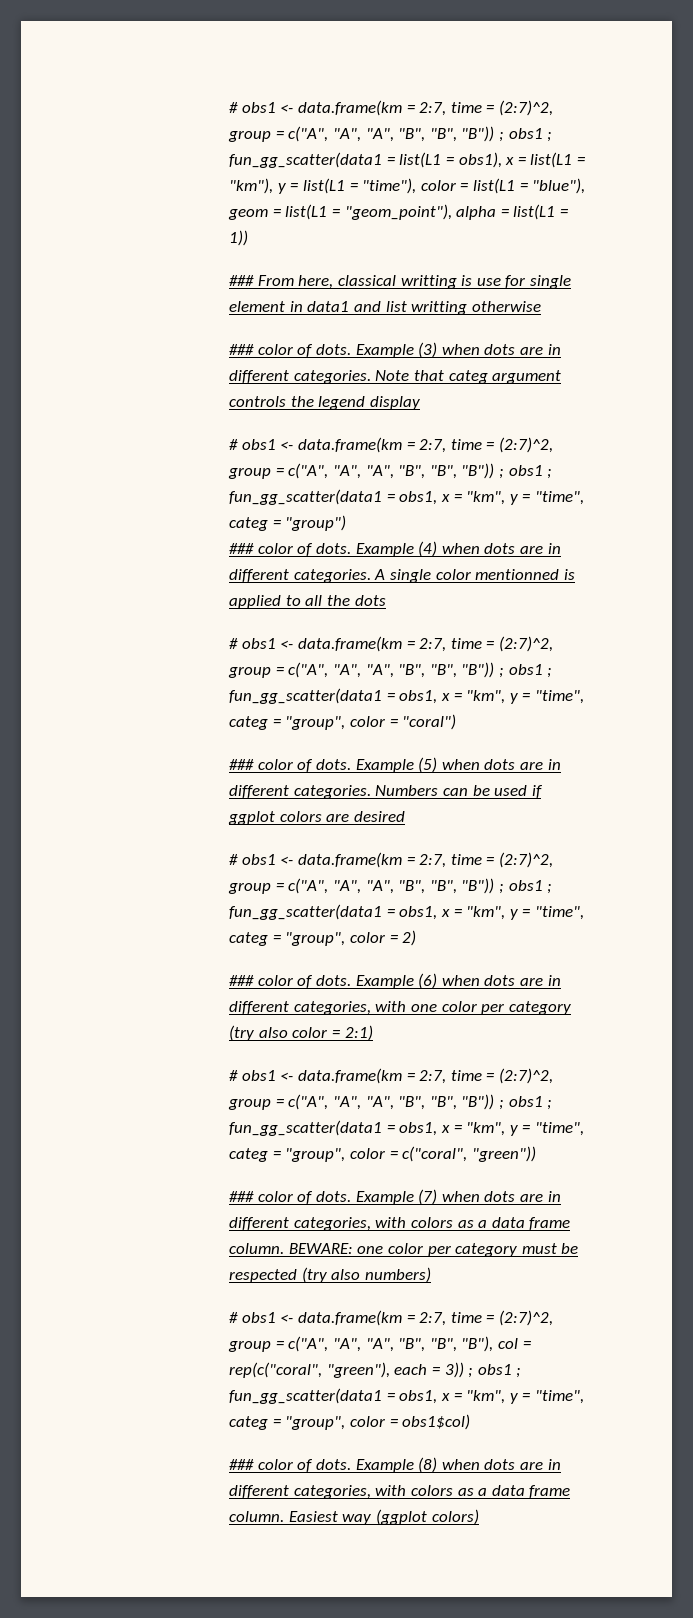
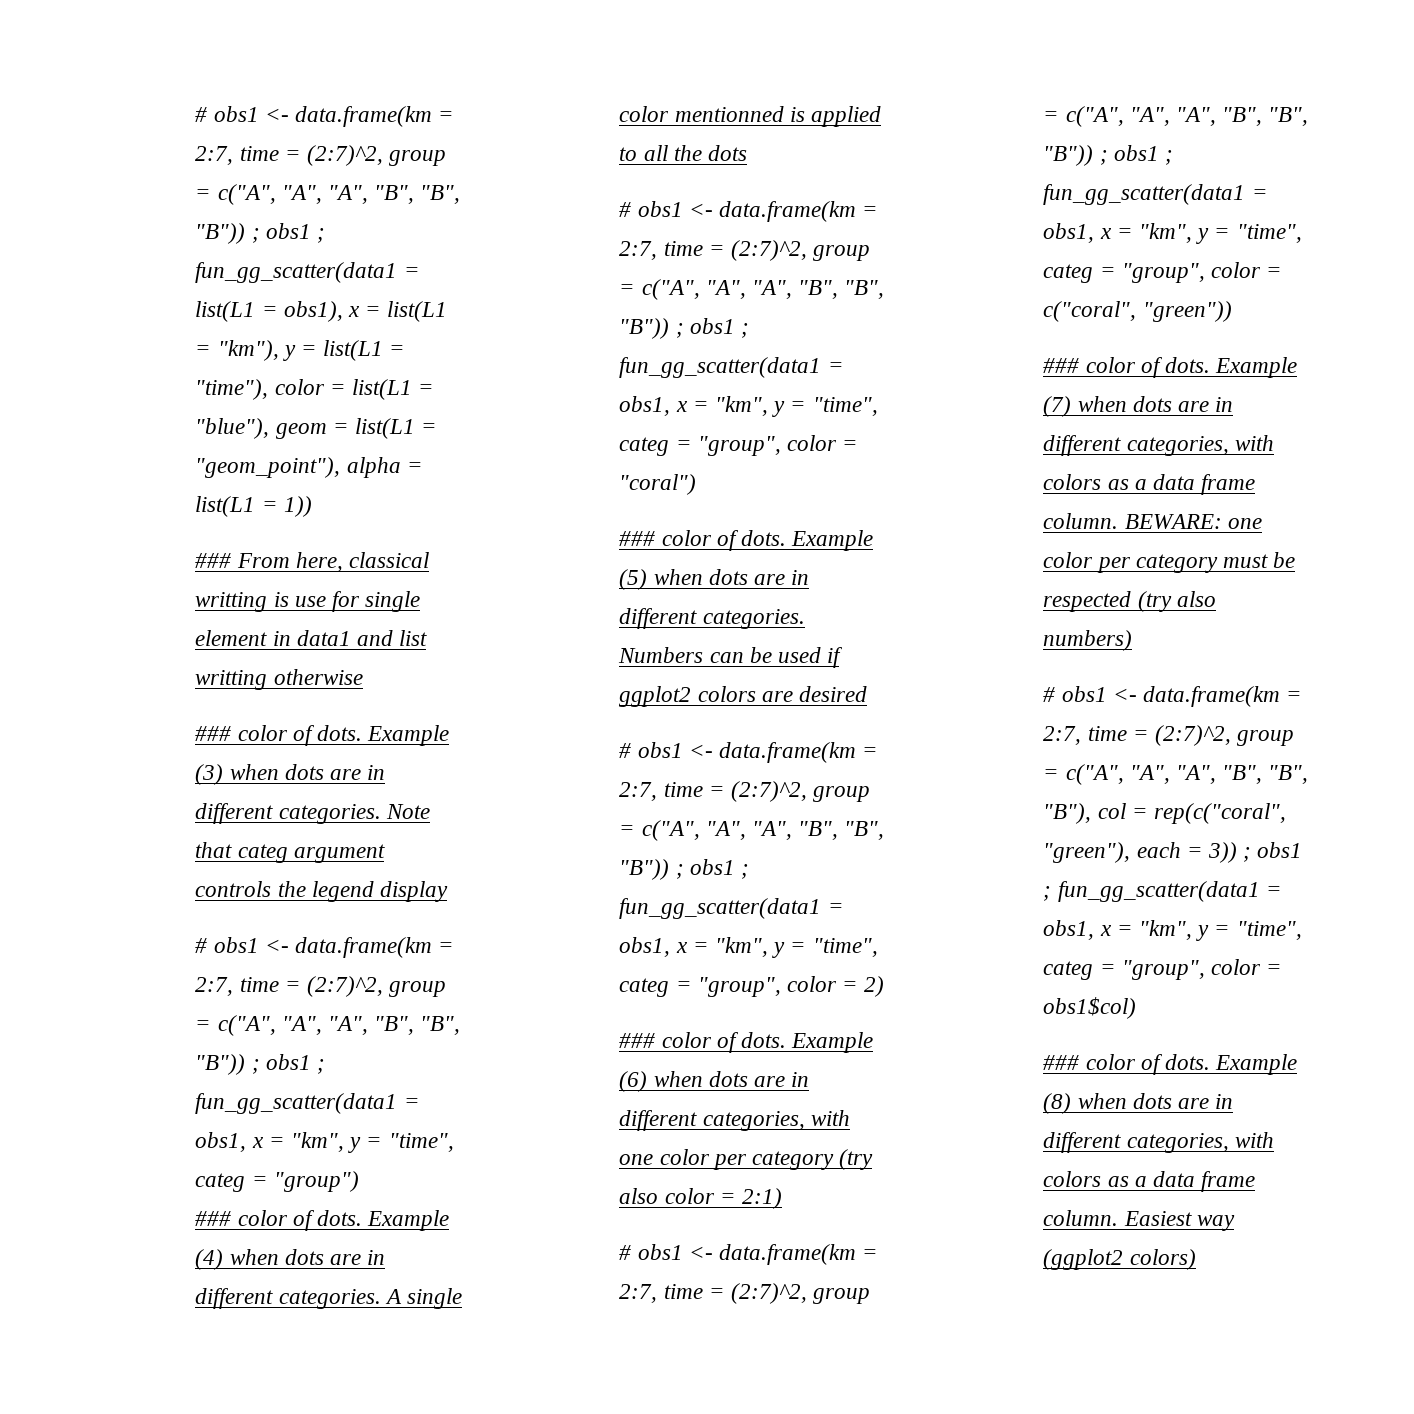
- Numbers can be used if ggplot colors are desired
+ Numbers can be used if ggplot2 colors are desired
- Easiest way (ggplot colors)
+ Easiest way (ggplot2 colors)

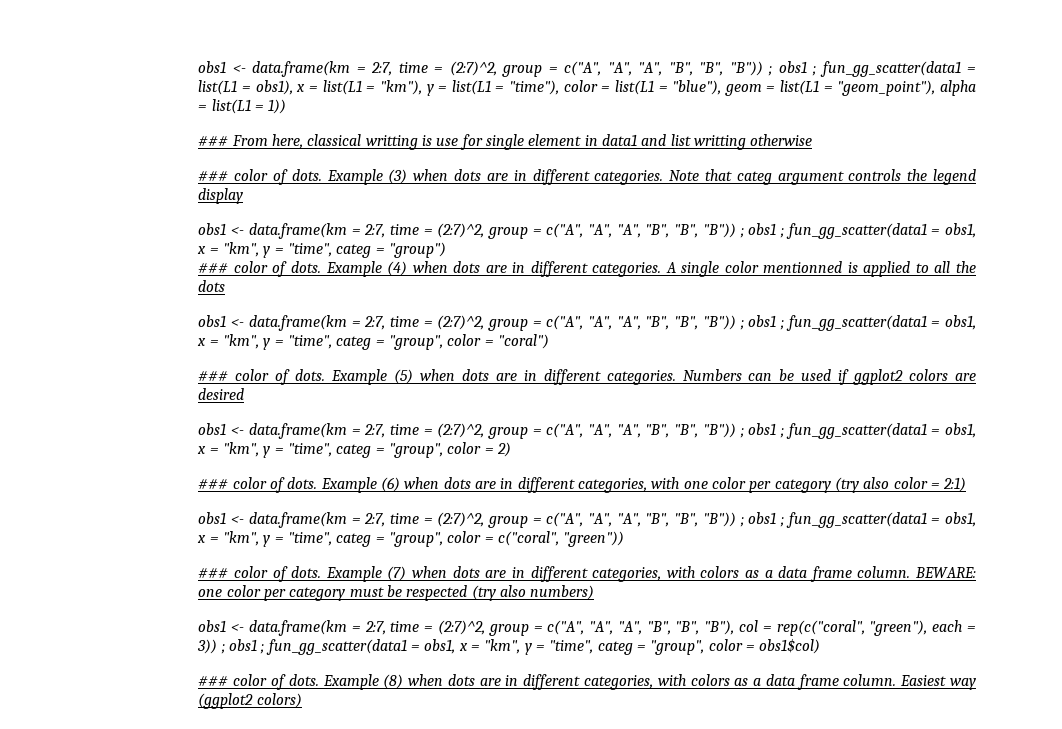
- # obs1 <- data.frame(km = 2:7, time = (2:7)^2, group = c("A", "A", "A", "B", "B", "B")) ; obs1 ; fun_gg_scatter(data1 = list(L1 = obs1), x = list(L1 = "km"), y = list(L1 = "time"), color = list(L1 = "blue"), geom = list(L1 = "geom_point"), alpha = list(L1 = 1))
+ obs1 <- data.frame(km = 2:7, time = (2:7)^2, group = c("A", "A", "A", "B", "B", "B")) ; obs1 ; fun_gg_scatter(data1 = list(L1 = obs1), x = list(L1 = "km"), y = list(L1 = "time"), color = list(L1 = "blue"), geom = list(L1 = "geom_point"), alpha = list(L1 = 1))
- # obs1 <- data.frame(km = 2:7, time = (2:7)^2, group = c("A", "A", "A", "B", "B", "B")) ; obs1 ; fun_gg_scatter(data1 = obs1, x = "km", y = "time", categ = "group")
+ obs1 <- data.frame(km = 2:7, time = (2:7)^2, group = c("A", "A", "A", "B", "B", "B")) ; obs1 ; fun_gg_scatter(data1 = obs1, x = "km", y = "time", categ = "group")
- # obs1 <- data.frame(km = 2:7, time = (2:7)^2, group = c("A", "A", "A", "B", "B", "B")) ; obs1 ; fun_gg_scatter(data1 = obs1, x = "km", y = "time", categ = "group", color = "coral")
+ obs1 <- data.frame(km = 2:7, time = (2:7)^2, group = c("A", "A", "A", "B", "B", "B")) ; obs1 ; fun_gg_scatter(data1 = obs1, x = "km", y = "time", categ = "group", color = "coral")
- # obs1 <- data.frame(km = 2:7, time = (2:7)^2, group = c("A", "A", "A", "B", "B", "B")) ; obs1 ; fun_gg_scatter(data1 = obs1, x = "km", y = "time", categ = "group", color = 2)
+ obs1 <- data.frame(km = 2:7, time = (2:7)^2, group = c("A", "A", "A", "B", "B", "B")) ; obs1 ; fun_gg_scatter(data1 = obs1, x = "km", y = "time", categ = "group", color = 2)
- # obs1 <- data.frame(km = 2:7, time = (2:7)^2, group = c("A", "A", "A", "B", "B", "B")) ; obs1 ; fun_gg_scatter(data1 = obs1, x = "km", y = "time", categ = "group", color = c("coral", "green"))
+ obs1 <- data.frame(km = 2:7, time = (2:7)^2, group = c("A", "A", "A", "B", "B", "B")) ; obs1 ; fun_gg_scatter(data1 = obs1, x = "km", y = "time", categ = "group", color = c("coral", "green"))
- # obs1 <- data.frame(km = 2:7, time = (2:7)^2, group = c("A", "A", "A", "B", "B", "B"), col = rep(c("coral", "green"), each = 3)) ; obs1 ; fun_gg_scatter(data1 = obs1, x = "km", y = "time", categ = "group", color = obs1$col)
+ obs1 <- data.frame(km = 2:7, time = (2:7)^2, group = c("A", "A", "A", "B", "B", "B"), col = rep(c("coral", "green"), each = 3)) ; obs1 ; fun_gg_scatter(data1 = obs1, x = "km", y = "time", categ = "group", color = obs1$col)

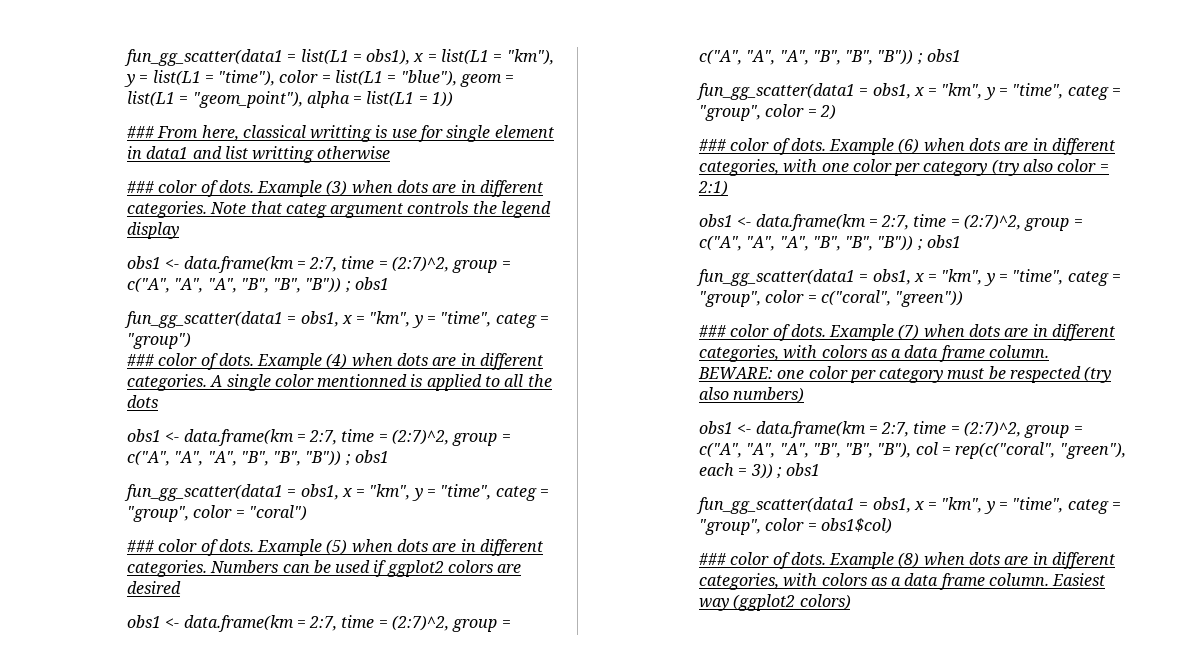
- obs1 <- data.frame(km = 2:7, time = (2:7)^2, group = c("A", "A", "A", "B", "B", "B")) ; obs1 ; fun_gg_scatter(data1 = list(L1 = obs1), x = list(L1 = "km"), y = list(L1 = "time"), color = list(L1 = "blue"), geom = list(L1 = "geom_point"), alpha = list(L1 = 1))
+ fun_gg_scatter(data1 = list(L1 = obs1), x = list(L1 = "km"), y = list(L1 = "time"), color = list(L1 = "blue"), geom = list(L1 = "geom_point"), alpha = list(L1 = 1))
  Note that categ argument controls the legend display
- obs1 <- data.frame(km = 2:7, time = (2:7)^2, group = c("A", "A", "A", "B", "B", "B")) ; obs1 ; fun_gg_scatter(data1 = obs1, x = "km", y = "time", categ = "group")
+ obs1 <- data.frame(km = 2:7, time = (2:7)^2, group = c("A", "A", "A", "B", "B", "B")) ; obs1
+ fun_gg_scatter(data1 = obs1, x = "km", y = "time", categ = "group")
  A single color mentionned is applied to all the dots
- obs1 <- data.frame(km = 2:7, time = (2:7)^2, group = c("A", "A", "A", "B", "B", "B")) ; obs1 ; fun_gg_scatter(data1 = obs1, x = "km", y = "time", categ = "group", color = "coral")
+ obs1 <- data.frame(km = 2:7, time = (2:7)^2, group = c("A", "A", "A", "B", "B", "B")) ; obs1
+ fun_gg_scatter(data1 = obs1, x = "km", y = "time", categ = "group", color = "coral")
  Numbers can be used if ggplot2 colors are desired
- obs1 <- data.frame(km = 2:7, time = (2:7)^2, group = c("A", "A", "A", "B", "B", "B")) ; obs1 ; fun_gg_scatter(data1 = obs1, x = "km", y = "time", categ = "group", color = 2)
+ obs1 <- data.frame(km = 2:7, time = (2:7)^2, group = c("A", "A", "A", "B", "B", "B")) ; obs1
+ fun_gg_scatter(data1 = obs1, x = "km", y = "time", categ = "group", color = 2)
  Example (6) when dots are in different categories, with one color per category (try also color = 2:1)
- obs1 <- data.frame(km = 2:7, time = (2:7)^2, group = c("A", "A", "A", "B", "B", "B")) ; obs1 ; fun_gg_scatter(data1 = obs1, x = "km", y = "time", categ = "group", color = c("coral", "green"))
+ obs1 <- data.frame(km = 2:7, time = (2:7)^2, group = c("A", "A", "A", "B", "B", "B")) ; obs1
+ fun_gg_scatter(data1 = obs1, x = "km", y = "time", categ = "group", color = c("coral", "green"))
- obs1 <- data.frame(km = 2:7, time = (2:7)^2, group = c("A", "A", "A", "B", "B", "B"), col = rep(c("coral", "green"), each = 3)) ; obs1 ; fun_gg_scatter(data1 = obs1, x = "km", y = "time", categ = "group", color = obs1$col)
+ obs1 <- data.frame(km = 2:7, time = (2:7)^2, group = c("A", "A", "A", "B", "B", "B"), col = rep(c("coral", "green"), each = 3)) ; obs1
+ fun_gg_scatter(data1 = obs1, x = "km", y = "time", categ = "group", color = obs1$col)

